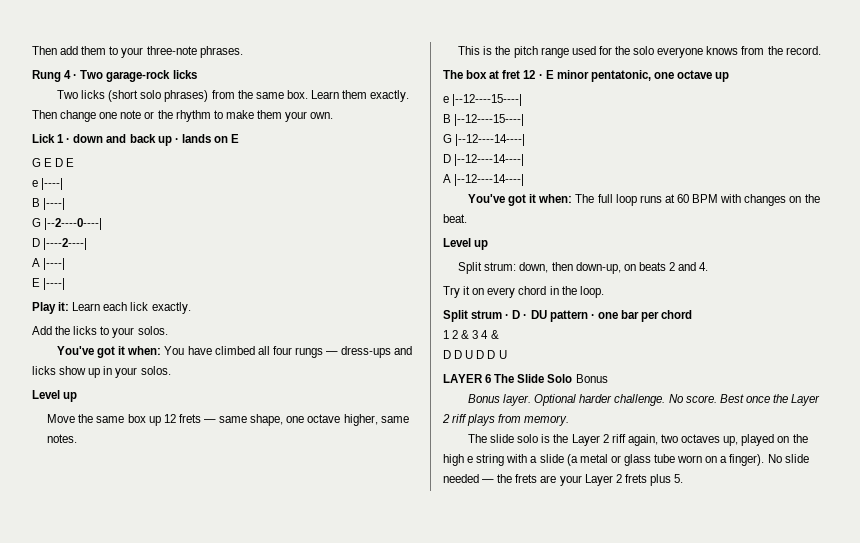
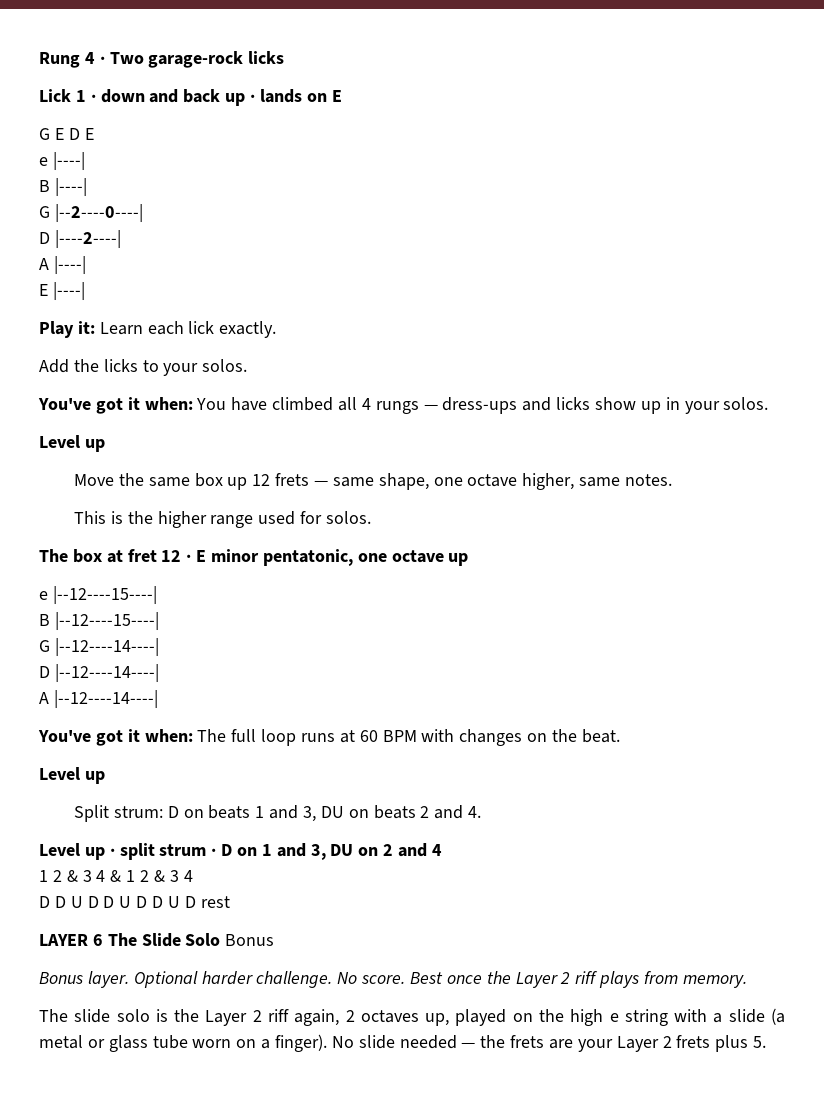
- Then add them to your three-note phrases.
- Two licks (short solo phrases) from the same box. Learn them exactly. Then change one note or the rhythm to make them your own.
- You've got it when: You have climbed all four rungs — dress-ups and licks show up in your solos.
+ You've got it when: You have climbed all 4 rungs — dress-ups and licks show up in your solos.
- This is the pitch range used for the solo everyone knows from the record.
+ This is the higher range used for solos.
- Split strum: down, then down-up, on beats 2 and 4.
+ Split strum: D on beats 1 and 3, DU on beats 2 and 4.
- Try it on every chord in the loop.
- Split strum · D · DU pattern · one bar per chord
+ Level up · split strum · D on 1 and 3, DU on 2 and 4
- 1 2 & 3 4 &
- D D U D D U
+ 1 2 & 3 4 & 1 2 & 3 4
+ D D U D D U D D U D rest
- The slide solo is the Layer 2 riff again, two octaves up, played on the high e string with a slide (a metal or glass tube worn on a finger).
+ The slide solo is the Layer 2 riff again, 2 octaves up, played on the high e string with a slide (a metal or glass tube worn on a finger).

